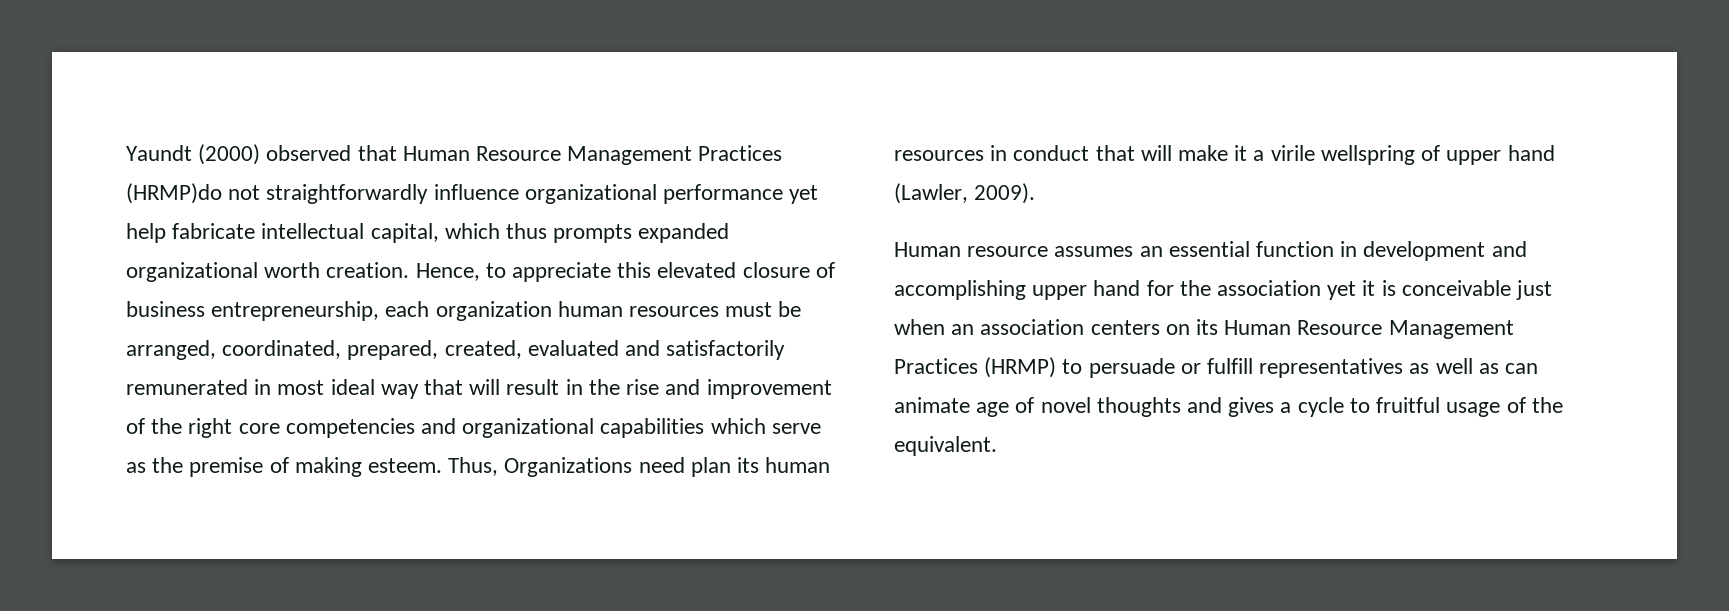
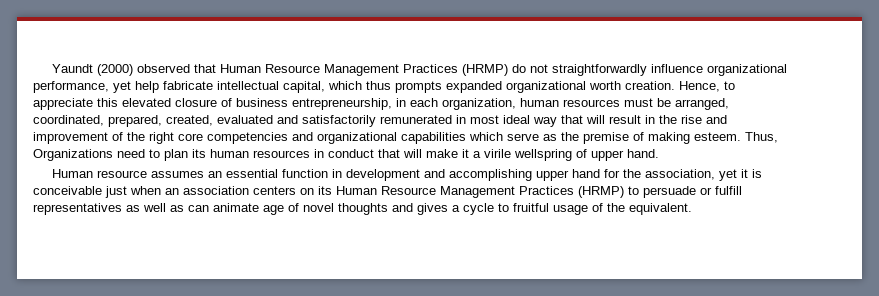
- Yaundt (2000) observed that Human Resource Management Practices (HRMP)do not straightforwardly influence organizational performance yet help fabricate intellectual capital, which thus prompts expanded organizational worth creation.
+ Yaundt (2000) observed that Human Resource Management Practices (HRMP) do not straightforwardly influence organizational performance, yet help fabricate intellectual capital, which thus prompts expanded organizational worth creation.
- Hence, to appreciate this elevated closure of business entrepreneurship, each organization human resources must be arranged, coordinated, prepared, created, evaluated and satisfactorily remunerated in most ideal way that will result in the rise and improvement of the right core competencies and organizational capabilities which serve as the premise of making esteem.
+ Hence, to appreciate this elevated closure of business entrepreneurship, in each organization, human resources must be arranged, coordinated, prepared, created, evaluated and satisfactorily remunerated in most ideal way that will result in the rise and improvement of the right core competencies and organizational capabilities which serve as the premise of making esteem.
- Thus, Organizations need plan its human resources in conduct that will make it a virile wellspring of upper hand (Lawler, 2009).
+ Thus, Organizations need to plan its human resources in conduct that will make it a virile wellspring of upper hand.
- Human resource assumes an essential function in development and accomplishing upper hand for the association yet it is conceivable just when an association centers on its Human Resource Management Practices (HRMP) to persuade or fulfill representatives as well as can animate age of novel thoughts and gives a cycle to fruitful usage of the equivalent.
+ Human resource assumes an essential function in development and accomplishing upper hand for the association, yet it is conceivable just when an association centers on its Human Resource Management Practices (HRMP) to persuade or fulfill representatives as well as can animate age of novel thoughts and gives a cycle to fruitful usage of the equivalent.

